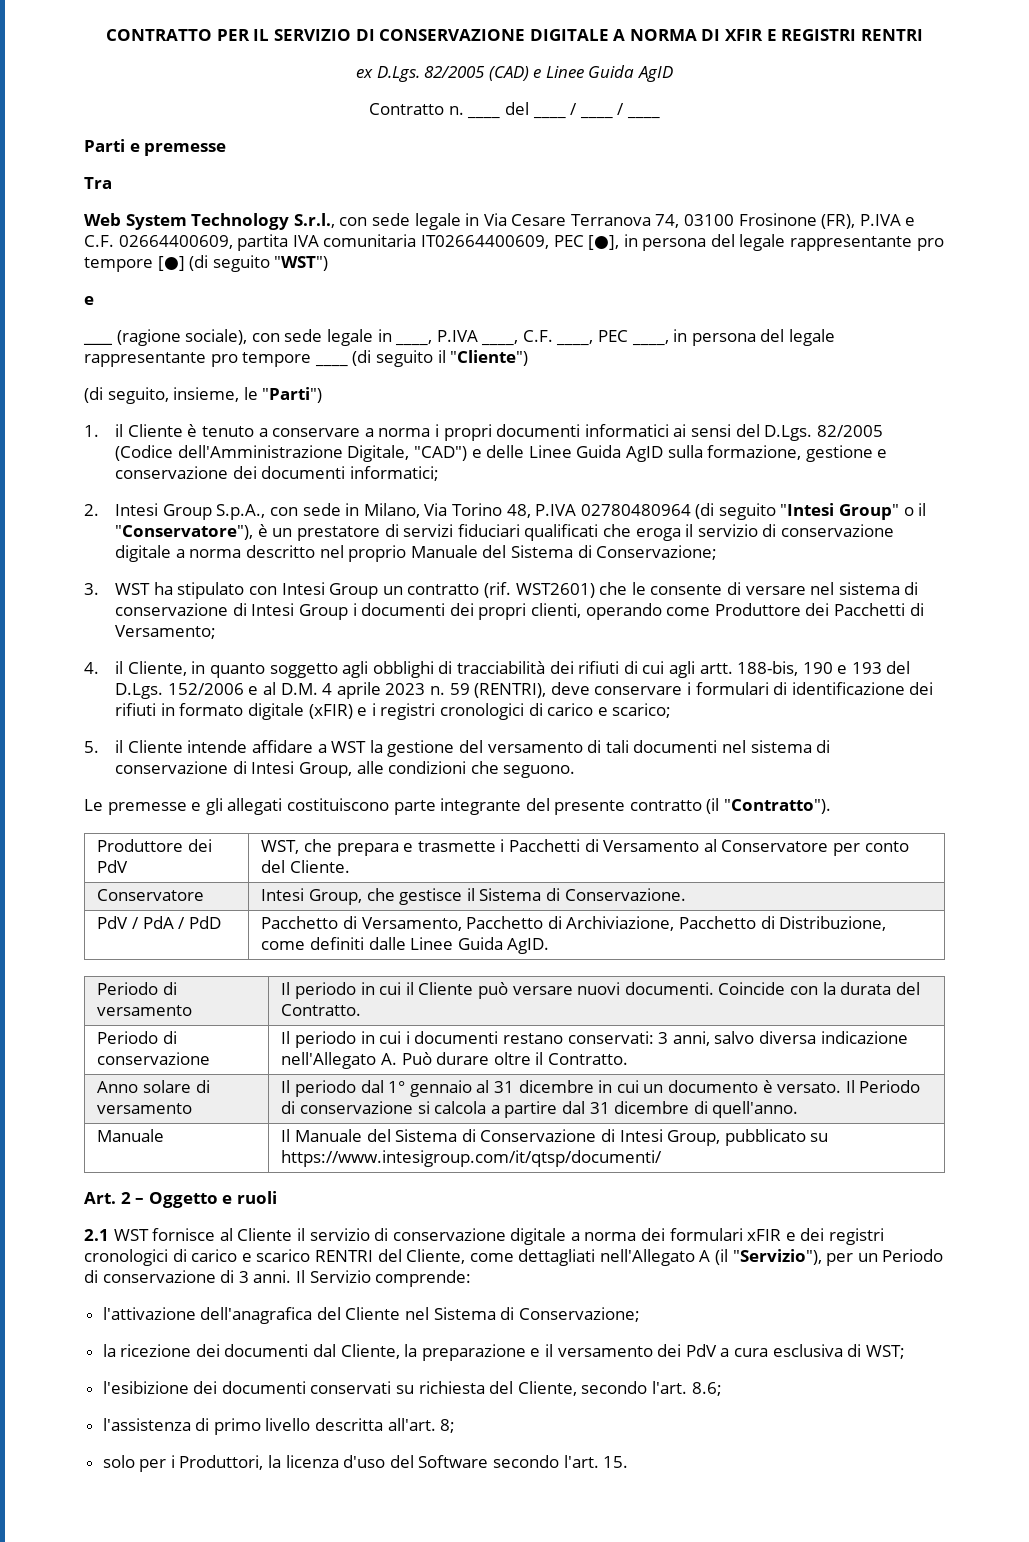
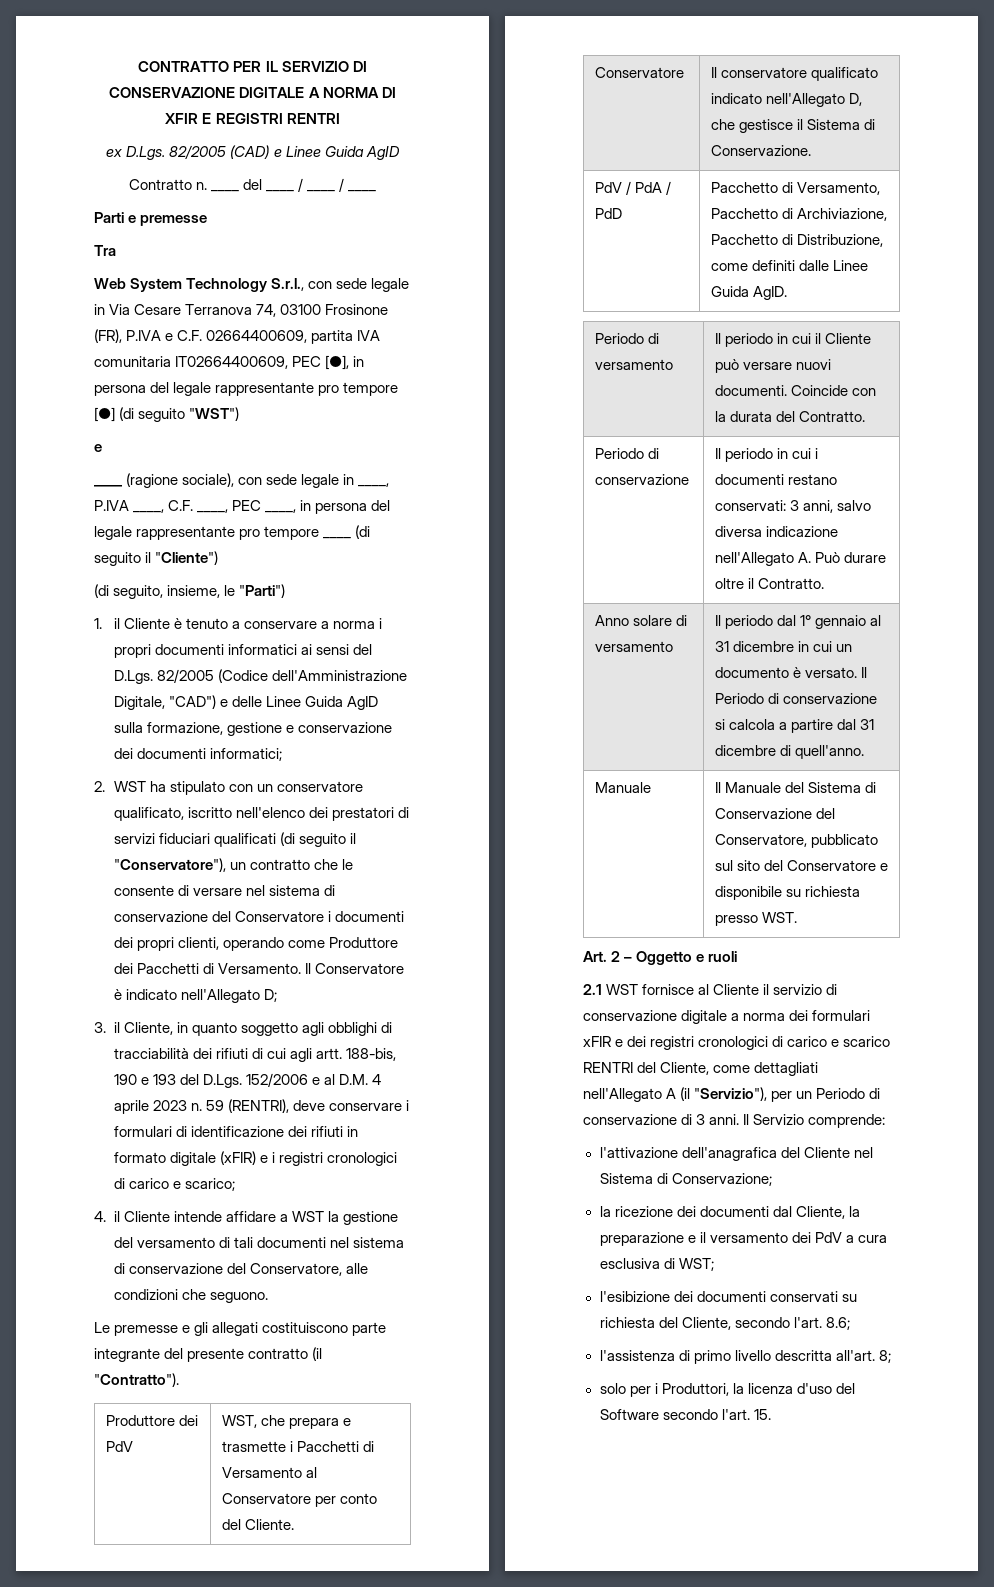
- 2. Intesi Group S.p.A., con sede in Milano, Via Torino 48, P.IVA 02780480964 (di seguito "Intesi Group" o il "Conservatore"), è un prestatore di servizi fiduciari qualificati che eroga il servizio di conservazione digitale a norma descritto nel proprio Manuale del Sistema di Conservazione;
- 3. WST ha stipulato con Intesi Group un contratto (rif. WST2601) che le consente di versare nel sistema di conservazione di Intesi Group i documenti dei propri clienti, operando come Produttore dei Pacchetti di Versamento;
- 4. il Cliente, in quanto soggetto agli obblighi di tracciabilità dei rifiuti di cui agli artt.
+ 2. WST ha stipulato con un conservatore qualificato, iscritto nell'elenco dei prestatori di servizi fiduciari qualificati (di seguito il "Conservatore"), un contratto che le consente di versare nel sistema di conservazione del Conservatore i documenti dei propri clienti, operando come Produttore dei Pacchetti di Versamento. Il Conservatore è indicato nell'Allegato D;
+ 3. il Cliente, in quanto soggetto agli obblighi di tracciabilità dei rifiuti di cui agli artt.
- 5. il Cliente intende affidare a WST la gestione del versamento di tali documenti nel sistema di conservazione di Intesi Group, alle condizioni che seguono.
+ 4. il Cliente intende affidare a WST la gestione del versamento di tali documenti nel sistema di conservazione del Conservatore, alle condizioni che seguono.
- Conservatore | Intesi Group, che gestisce il Sistema di Conservazione.
+ Conservatore | Il conservatore qualificato indicato nell'Allegato D, che gestisce il Sistema di Conservazione.
- Manuale | Il Manuale del Sistema di Conservazione di Intesi Group, pubblicato su https://www.intesigroup.com/it/qtsp/documenti/
+ Manuale | Il Manuale del Sistema di Conservazione del Conservatore, pubblicato sul sito del Conservatore e disponibile su richiesta presso WST.

